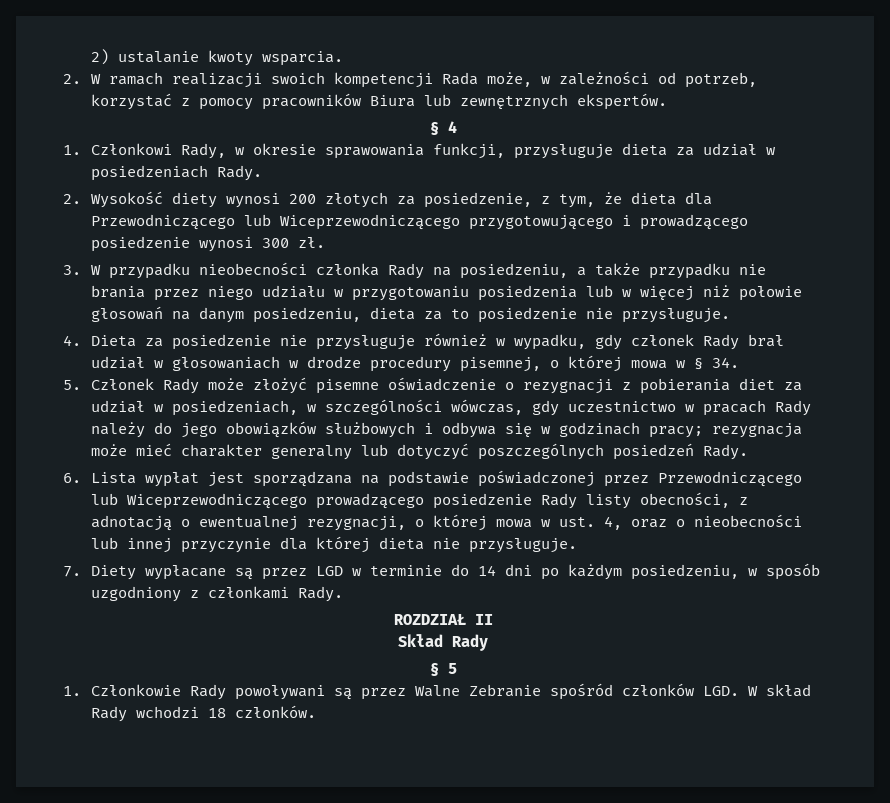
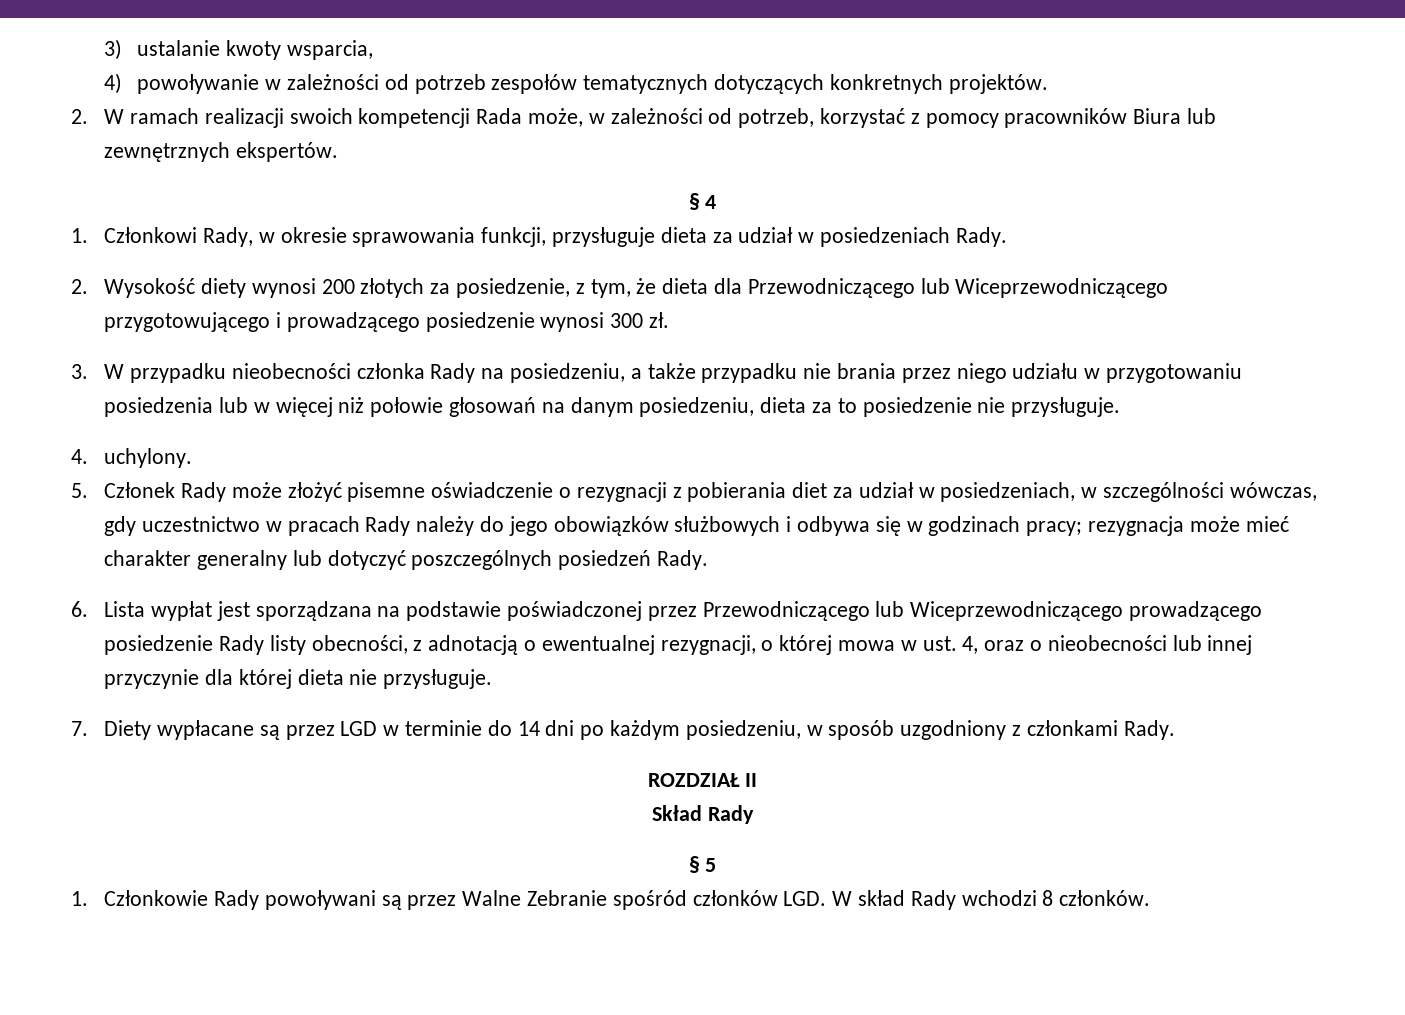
- 2) ustalanie kwoty wsparcia.
+ 3) ustalanie kwoty wsparcia,
+ 4) powoływanie w zależności od potrzeb zespołów tematycznych dotyczących konkretnych projektów.
- 4. Dieta za posiedzenie nie przysługuje również w wypadku, gdy członek Rady brał udział w głosowaniach w drodze procedury pisemnej, o której mowa w § 34.
+ 4. uchylony.
- 1. Członkowie Rady powoływani są przez Walne Zebranie spośród członków LGD. W skład Rady wchodzi 18 członków.
+ 1. Członkowie Rady powoływani są przez Walne Zebranie spośród członków LGD. W skład Rady wchodzi 8 członków.

